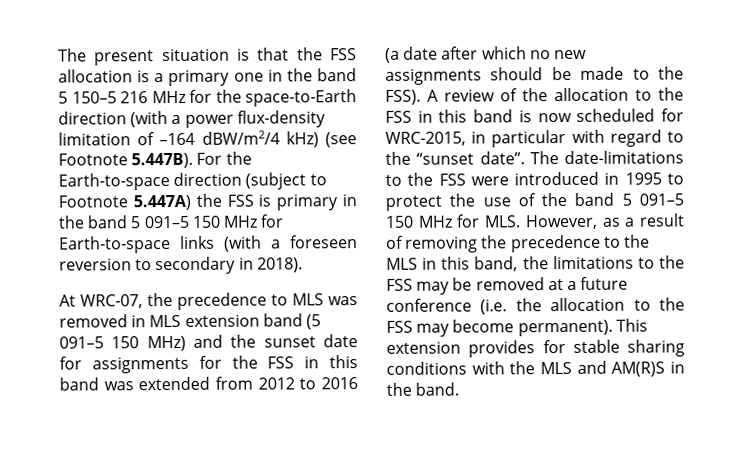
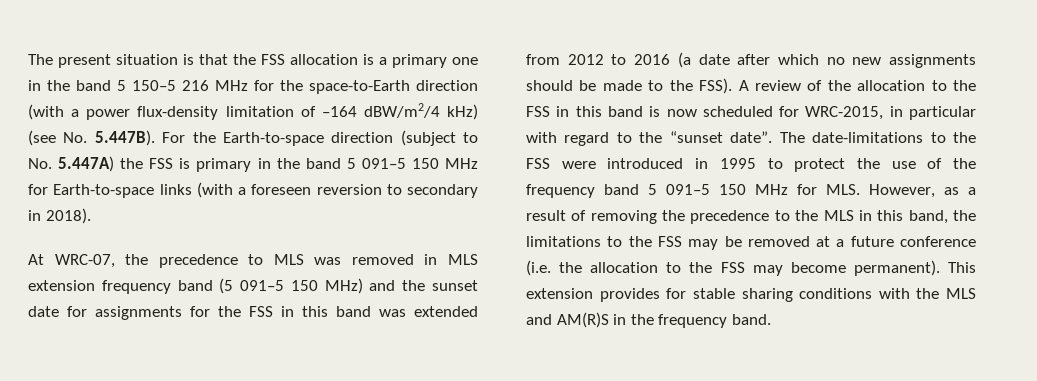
- The present situation is that the FSS allocation is a primary one in the band 5 150–5 216 MHz for the space-to-Earth direction (with a power flux-density limitation of –164 dBW/m2/4 kHz) (see Footnote 5.447B). For the Earth-to-space direction (subject to Footnote 5.447A) the FSS is primary in the band 5 091–5 150 MHz for Earth-to-space links (with a foreseen reversion to secondary in 2018).
+ The present situation is that the FSS allocation is a primary one in the band 5 150–5 216 MHz for the space-to-Earth direction (with a power flux-density limitation of –164 dBW/m2/4 kHz) (see No. 5.447B). For the Earth-to-space direction (subject to No. 5.447A) the FSS is primary in the band 5 091–5 150 MHz for Earth-to-space links (with a foreseen reversion to secondary in 2018).
- At WRC-07, the precedence to MLS was removed in MLS extension band (5 091–5 150 MHz) and the sunset date for assignments for the FSS in this band was extended from 2012 to 2016 (a date after which no new assignments should be made to the FSS).
+ At WRC-07, the precedence to MLS was removed in MLS extension frequency band (5 091–5 150 MHz) and the sunset date for assignments for the FSS in this band was extended from 2012 to 2016 (a date after which no new assignments should be made to the FSS).
- The date-limitations to the FSS were introduced in 1995 to protect the use of the band 5 091–5 150 MHz for MLS. However, as a result of removing the precedence to the MLS in this band, the limitations to the FSS may be removed at a future conference (i.e. the allocation to the FSS may become permanent).
+ The date-limitations to the FSS were introduced in 1995 to protect the use of the frequency band 5 091–5 150 MHz for MLS. However, as a result of removing the precedence to the MLS in this band, the limitations to the FSS may be removed at a future conference (i.e. the allocation to the FSS may become permanent).
- This extension provides for stable sharing conditions with the MLS and AM(R)S in the band.
+ This extension provides for stable sharing conditions with the MLS and AM(R)S in the frequency band.

